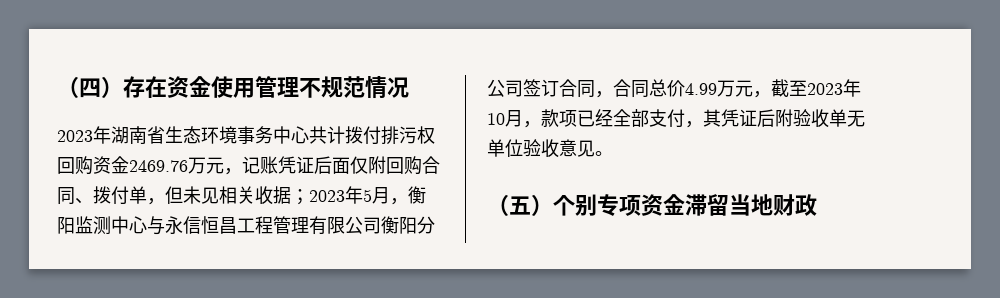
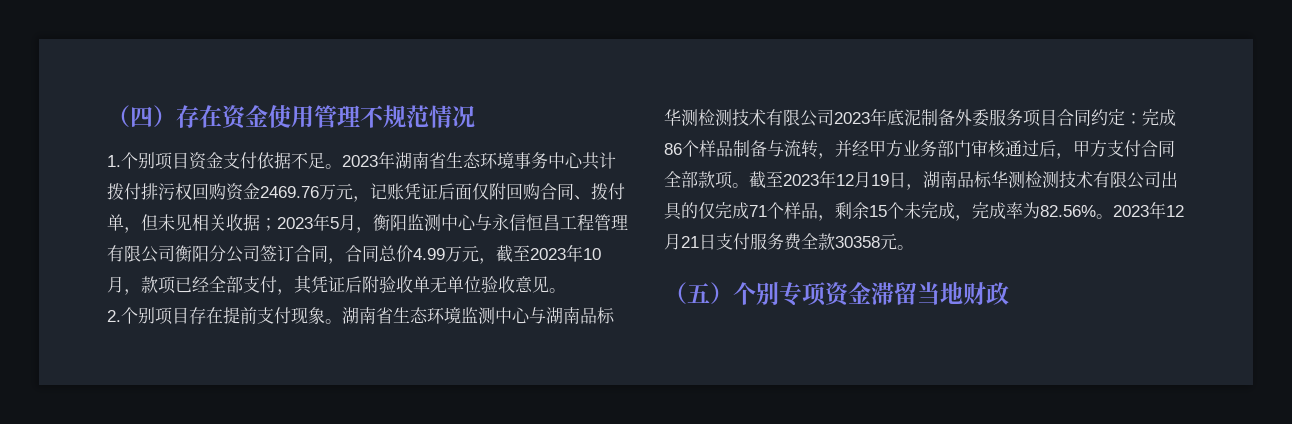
+ 1.个别项目资金支付依据不足。
+ 2.个别项目存在提前支付现象。湖南省生态环境监测中心与湖南品标华测检测技术有限公司2023年底泥制备外委服务项目合同约定：完成86个样品制备与流转，并经甲方业务部门审核通过后，甲方支付合同全部款项。截至2023年12月19日，湖南品标华测检测技术有限公司出具的仅完成71个样品，剩余15个未完成，完成率为82.56%。2023年12月21日支付服务费全款30358元。

